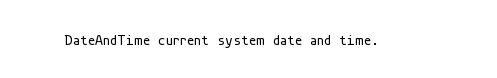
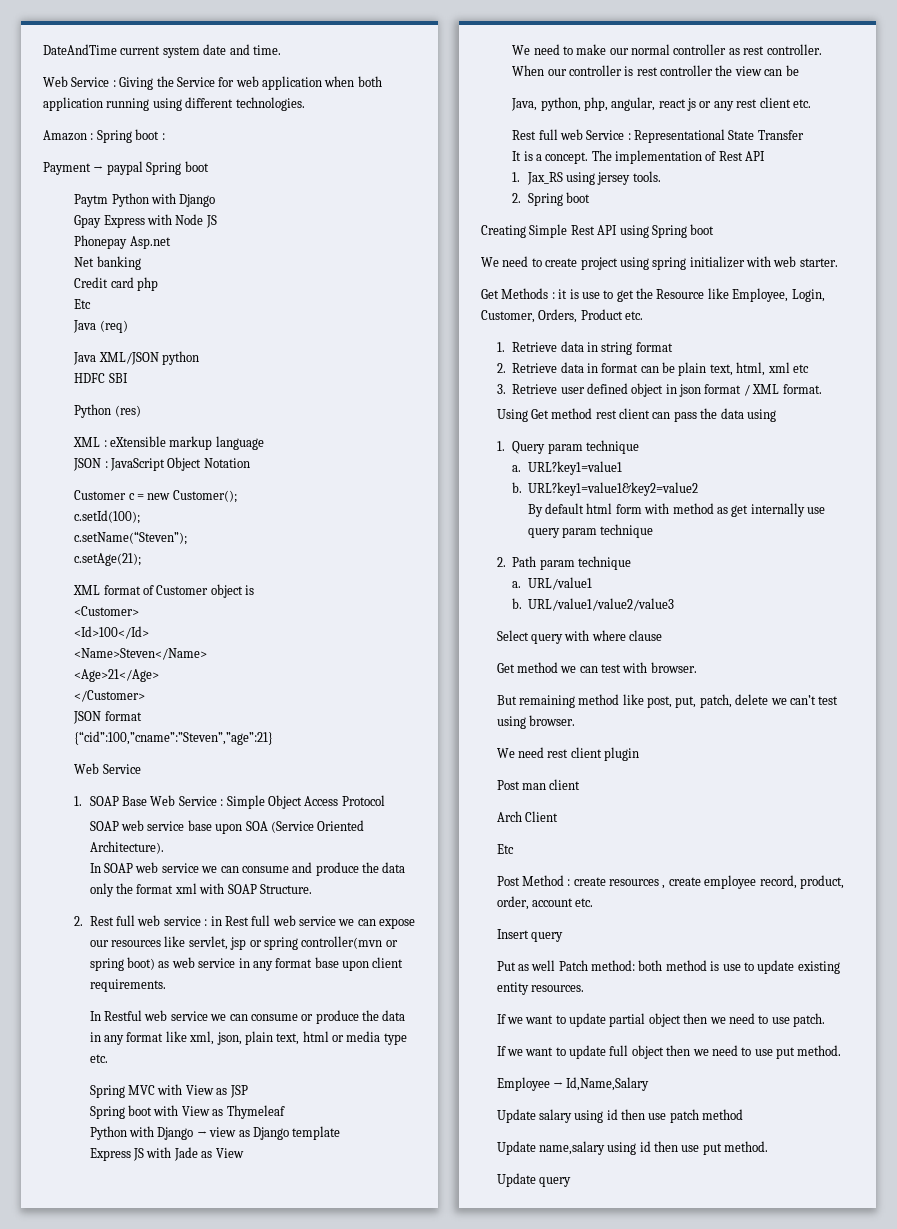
+ Web Service : Giving the Service for web application when both application running using different technologies.
+ Amazon : Spring boot :
+ Payment → paypal Spring boot
+ Paytm Python with Django
+ Gpay Express with Node JS
+ Phonepay Asp.net
+ Net banking
+ Credit card php
+ Etc
+ Java (req)
+ Java XML/JSON python
+ HDFC SBI
+ Python (res)
+ XML : eXtensible markup language
+ JSON : JavaScript Object Notation
+ Customer c = new Customer();
+ c.setId(100);
+ c.setName(“Steven”);
+ c.setAge(21);
+ XML format of Customer object is
+ <Customer>
+ <Id>100</Id>
+ <Name>Steven</Name>
+ <Age>21</Age>
+ </Customer>
+ JSON format
+ {“cid”:100,”cname”:”Steven”,”age”:21}
+ Web Service
+ 1. SOAP Base Web Service : Simple Object Access Protocol
+ SOAP web service base upon SOA (Service Oriented Architecture).
+ In SOAP web service we can consume and produce the data only the format xml with SOAP Structure.
+ 2. Rest full web service : in Rest full web service we can expose our resources like servlet, jsp or spring controller(mvn or spring boot) as web service in any format base upon client requirements.
+ In Restful web service we can consume or produce the data in any format like xml, json, plain text, html or media type etc.
+ Spring MVC with View as JSP
+ Spring boot with View as Thymeleaf
+ Python with Django → view as Django template
+ Express JS with Jade as View
+ We need to make our normal controller as rest controller. When our controller is rest controller the view can be
+ Java, python, php, angular, react js or any rest client etc.
+ Rest full web Service : Representational State Transfer
+ It is a concept. The implementation of Rest API
+ 1. Jax_RS using jersey tools.
+ 2. Spring boot
+ Creating Simple Rest API using Spring boot
+ We need to create project using spring initializer with web starter.
+ Get Methods : it is use to get the Resource like Employee, Login, Customer, Orders, Product etc.
+ 1. Retrieve data in string format
+ 2. Retrieve data in format can be plain text, html, xml etc
+ 3. Retrieve user defined object in json format / XML format.
+ Using Get method rest client can pass the data using
+ 1. Query param technique
+ a. URL?key1=value1
+ b. URL?key1=value1&key2=value2
+ By default html form with method as get internally use query param technique
+ 2. Path param technique
+ a. URL/value1
+ b. URL/value1/value2/value3
+ Select query with where clause
+ Get method we can test with browser.
+ But remaining method like post, put, patch, delete we can’t test using browser.
+ We need rest client plugin
+ Post man client
+ Arch Client
+ Etc
+ Post Method : create resources , create employee record, product, order, account etc.
+ Insert query
+ Put as well Patch method: both method is use to update existing entity resources.
+ If we want to update partial object then we need to use patch.
+ If we want to update full object then we need to use put method.
+ Employee → Id,Name,Salary
+ Update salary using id then use patch method
+ Update name,salary using id then use put method.
+ Update query

